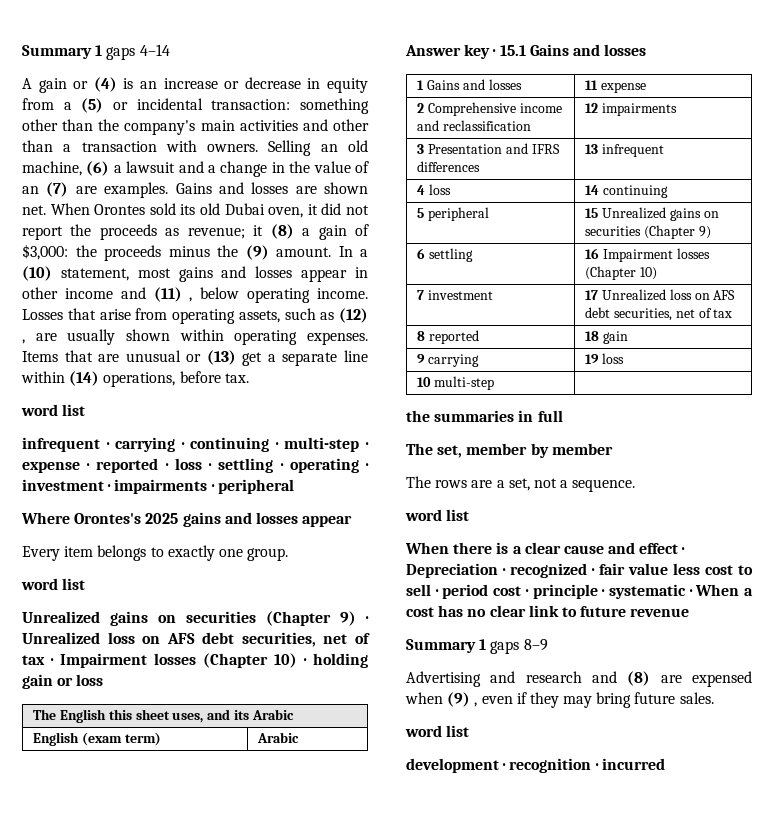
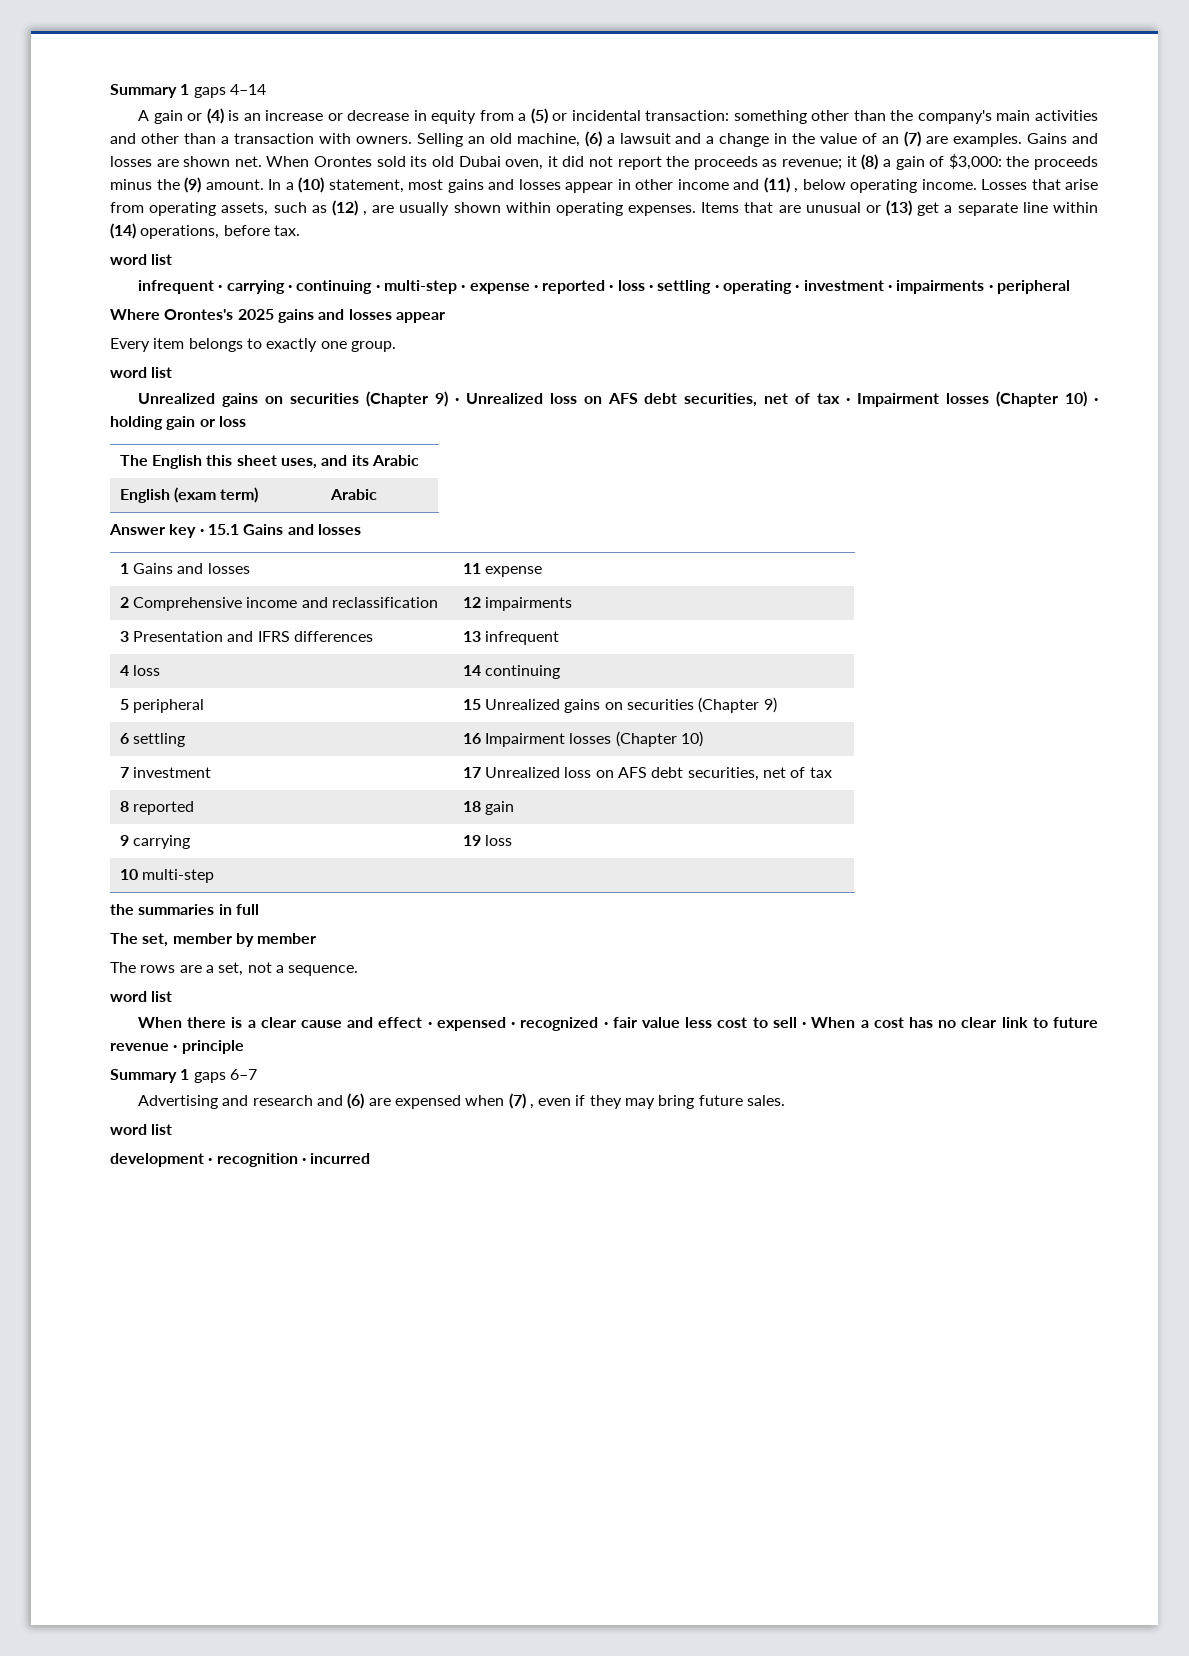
- When there is a clear cause and effect · Depreciation · recognized · fair value less cost to sell · period cost · principle · systematic · When a cost has no clear link to future revenue
- Summary 1 gaps 8–9
+ When there is a clear cause and effect · expensed · recognized · fair value less cost to sell · When a cost has no clear link to future revenue · principle
+ Summary 1 gaps 6–7
- Advertising and research and (8) are expensed when (9) , even if they may bring future sales.
+ Advertising and research and (6) are expensed when (7) , even if they may bring future sales.

